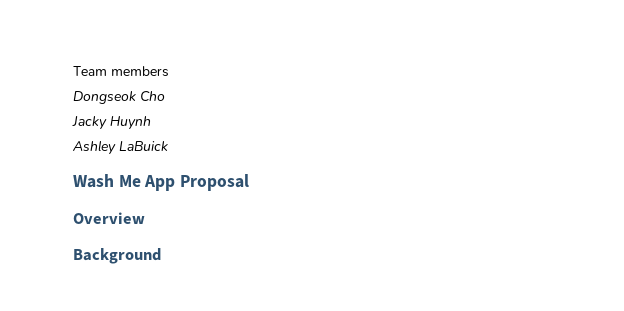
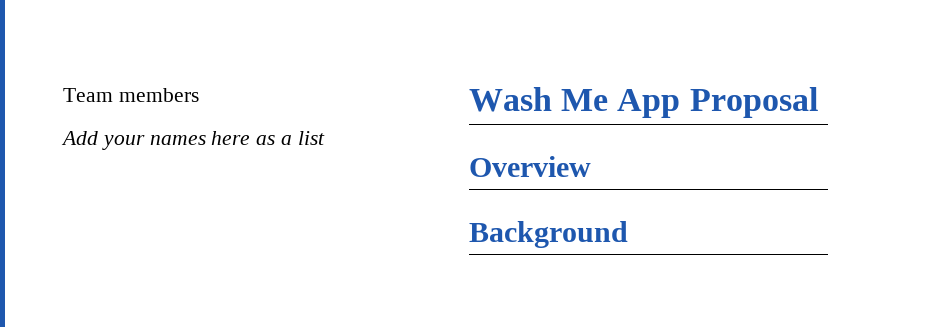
- Dongseok Cho
- Jacky Huynh
- Ashley LaBuick
+ Add your names here as a list

